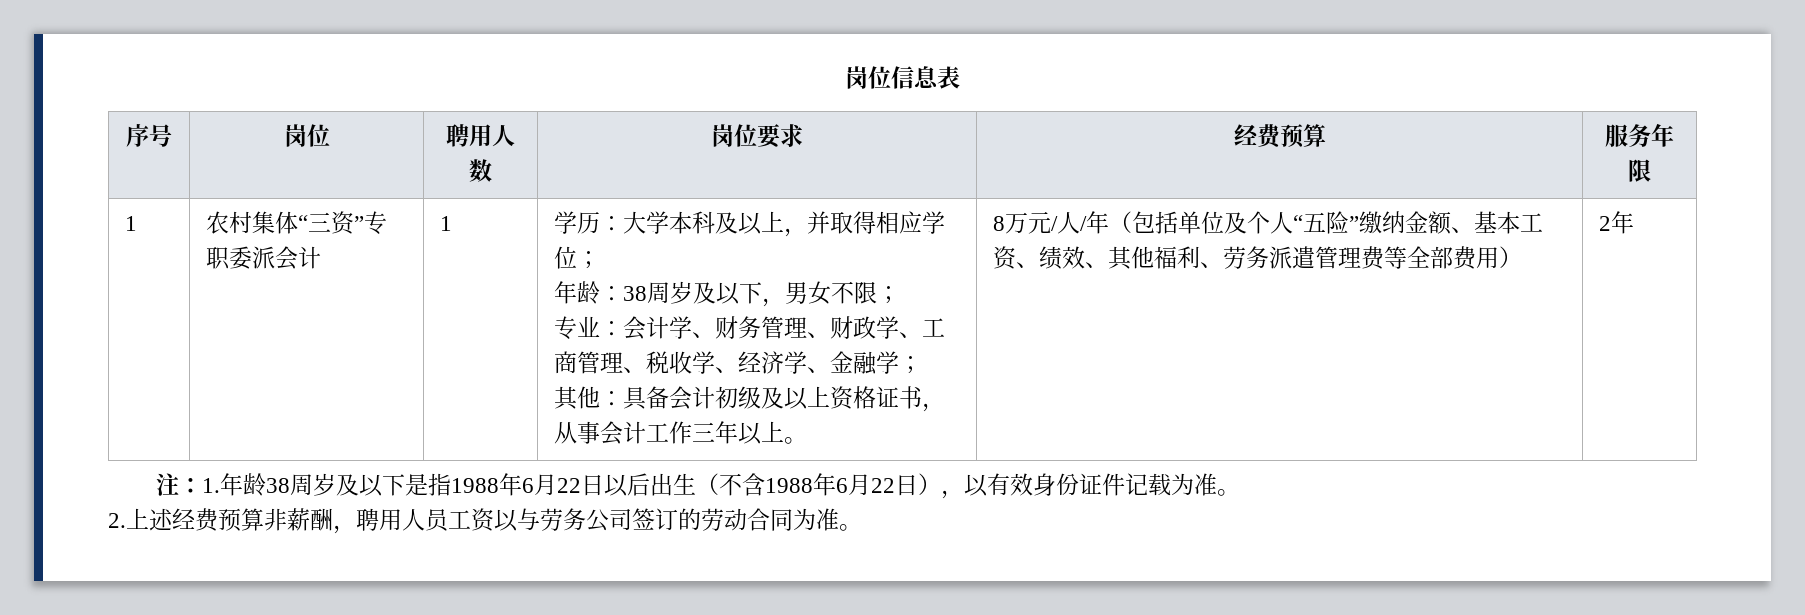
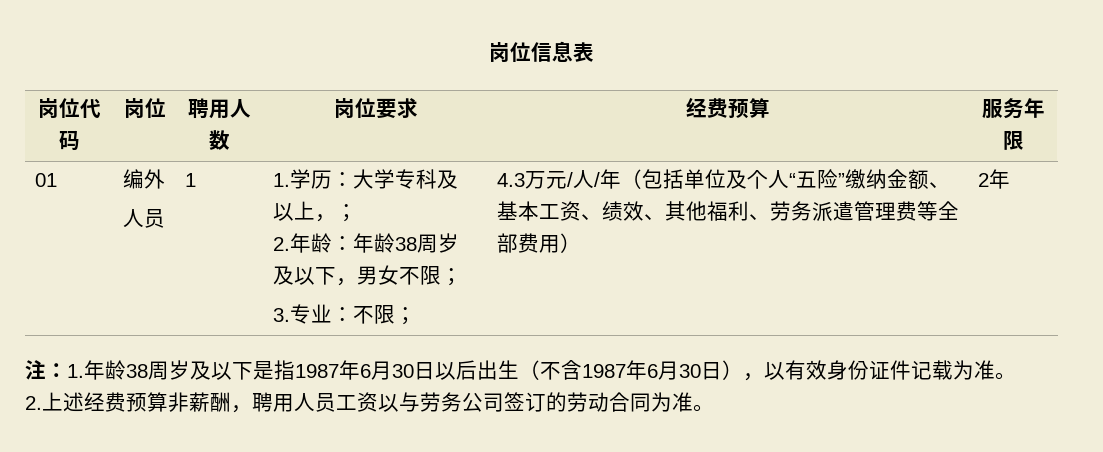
- 序号 | 岗位 | 聘用人数 | 岗位要求 | 经费预算 | 服务年限
+ 岗位代码 | 岗位 | 聘用人数 | 岗位要求 | 经费预算 | 服务年限
- 1 | 农村集体“三资”专职委派会计 | 1 | 学历：大学本科及以上，并取得相应学位；
- 年龄：38周岁及以下，男女不限；
+ 01 | 编外
+ 人员 | 1 | 1.学历：大学专科及以上，；
+ 2.年龄：年龄38周岁及以下，男女不限；
- 专业：会计学、财务管理、财政学、工商管理、税收学、经济学、金融学；
- 其他：具备会计初级及以上资格证书，从事会计工作三年以上。 | 8万元/人/年（包括单位及个人“五险”缴纳金额、基本工资、绩效、其他福利、劳务派遣管理费等全部费用）
+ 3.专业：不限； | 4.3万元/人/年（包括单位及个人“五险”缴纳金额、基本工资、绩效、其他福利、劳务派遣管理费等全部费用）
- 注：1.年龄38周岁及以下是指1988年6月22日以后出生（不含1988年6月22日），以有效身份证件记载为准。
+ 注：1.年龄38周岁及以下是指1987年6月30日以后出生（不含1987年6月30日），以有效身份证件记载为准。

